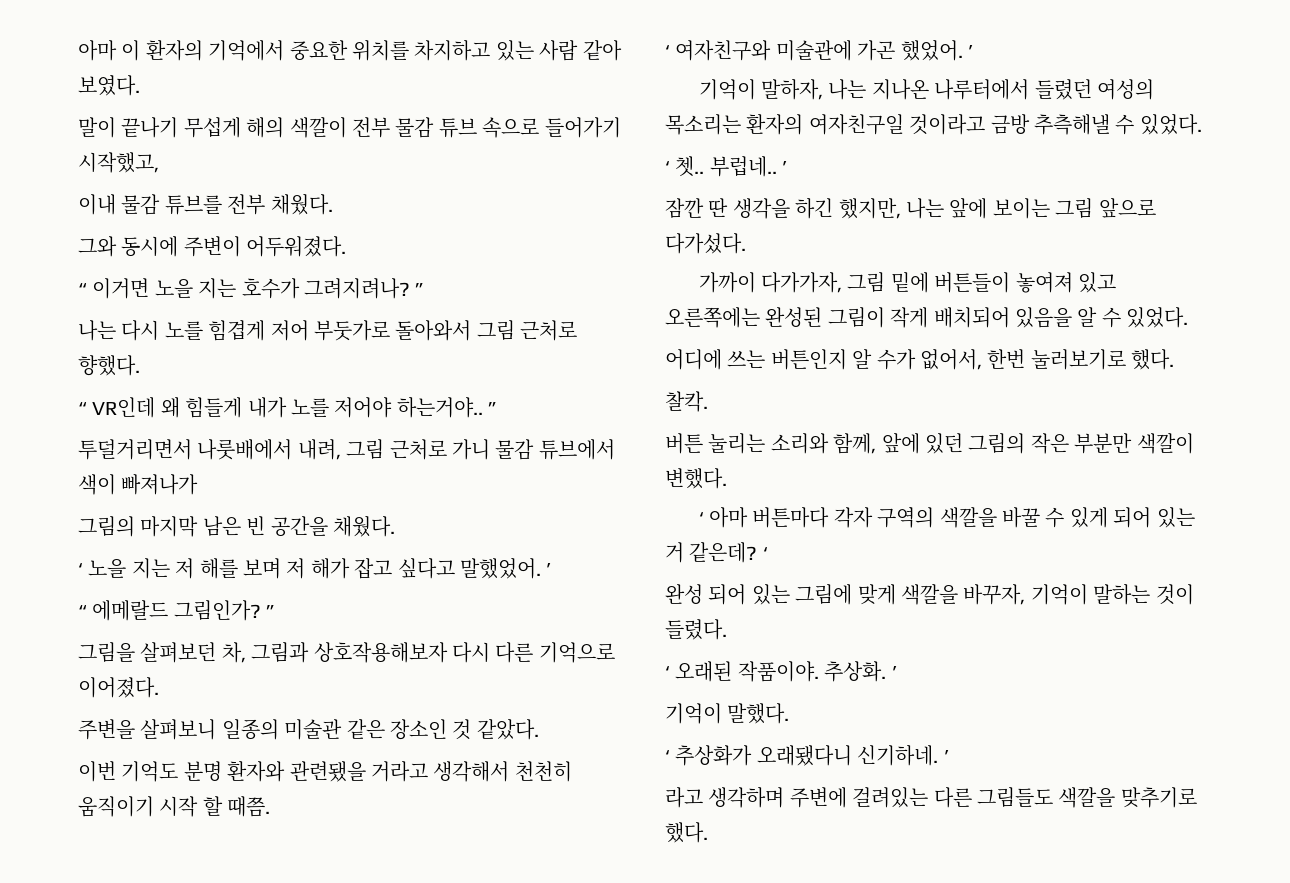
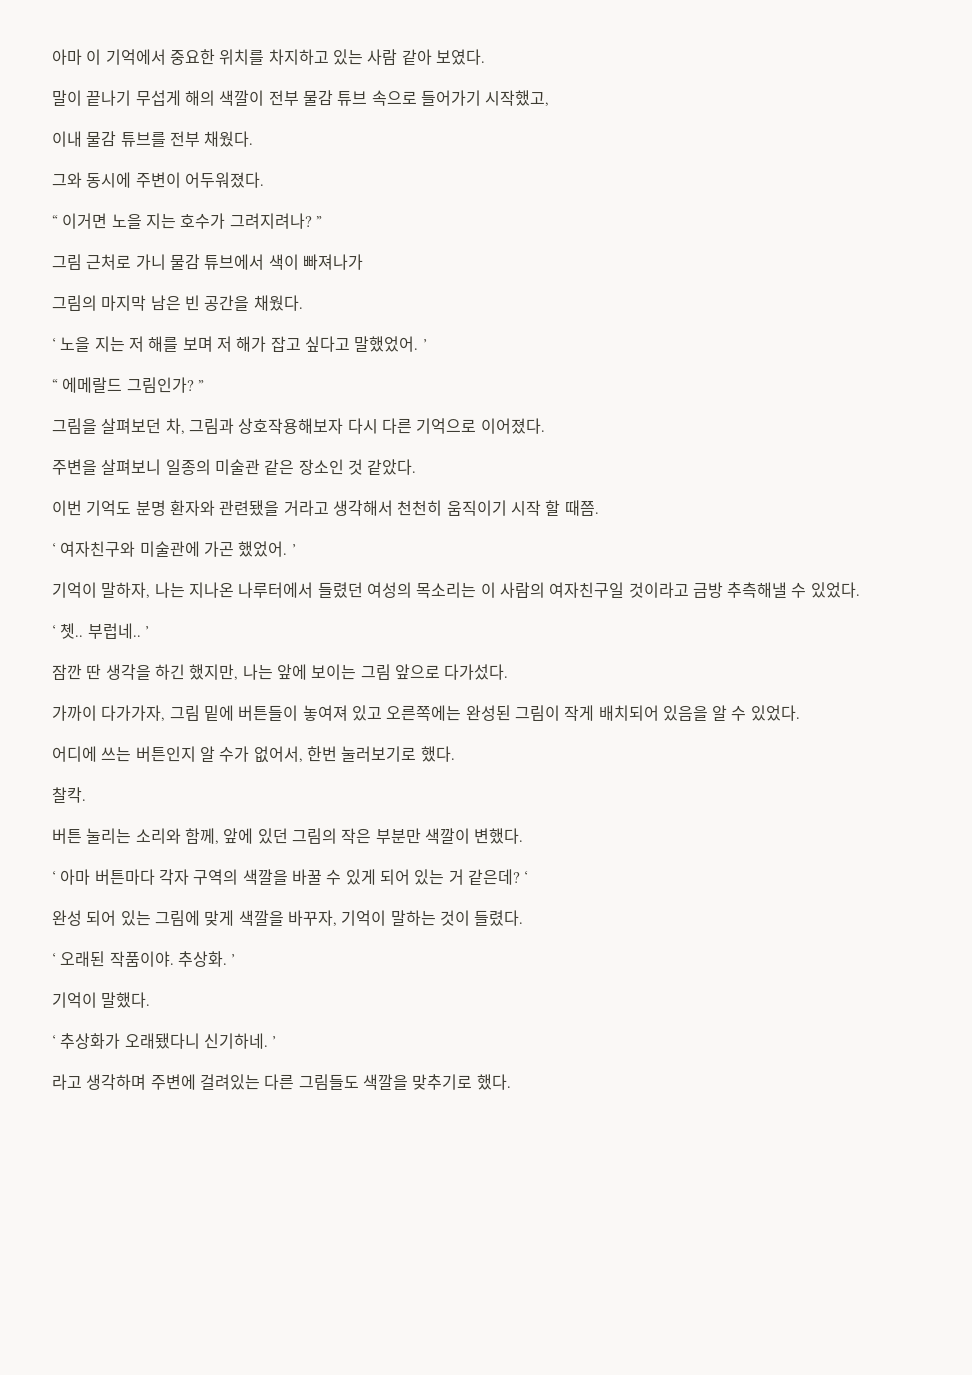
- 아마 이 환자의 기억에서 중요한 위치를 차지하고 있는 사람 같아 보였다.
+ 아마 이 기억에서 중요한 위치를 차지하고 있는 사람 같아 보였다.
- 나는 다시 노를 힘겹게 저어 부둣가로 돌아와서 그림 근처로 향했다.
- “ VR인데 왜 힘들게 내가 노를 저어야 하는거야.. ”
- 투덜거리면서 나룻배에서 내려, 그림 근처로 가니 물감 튜브에서 색이 빠져나가
+ 그림 근처로 가니 물감 튜브에서 색이 빠져나가
- 기억이 말하자, 나는 지나온 나루터에서 들렸던 여성의 목소리는 환자의 여자친구일 것이라고 금방 추측해낼 수 있었다.
+ 기억이 말하자, 나는 지나온 나루터에서 들렸던 여성의 목소리는 이 사람의 여자친구일 것이라고 금방 추측해낼 수 있었다.

